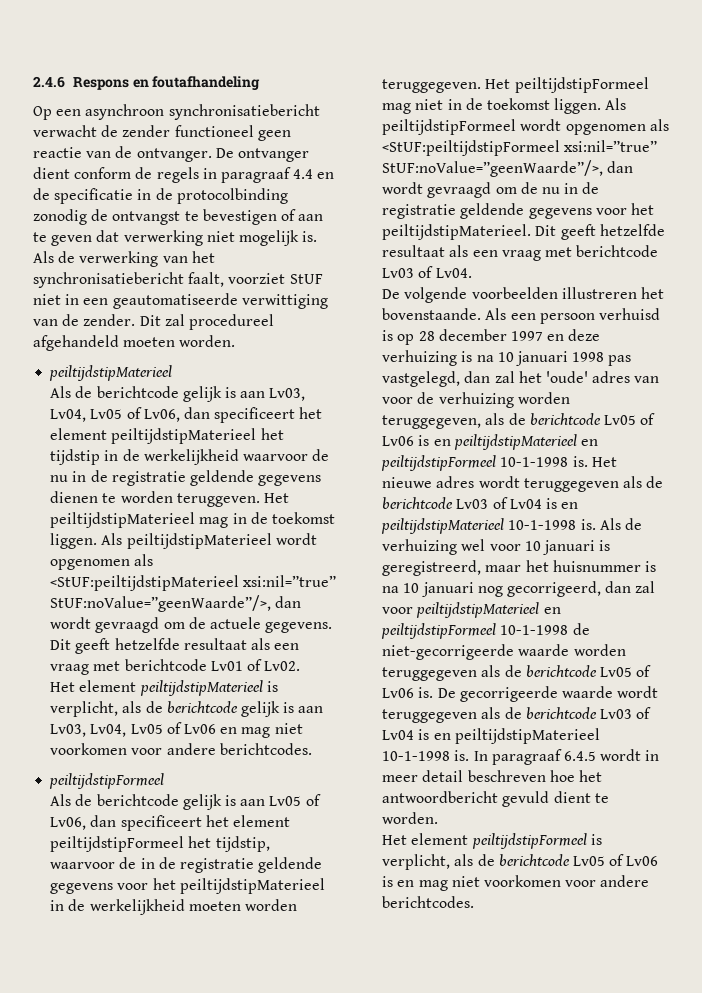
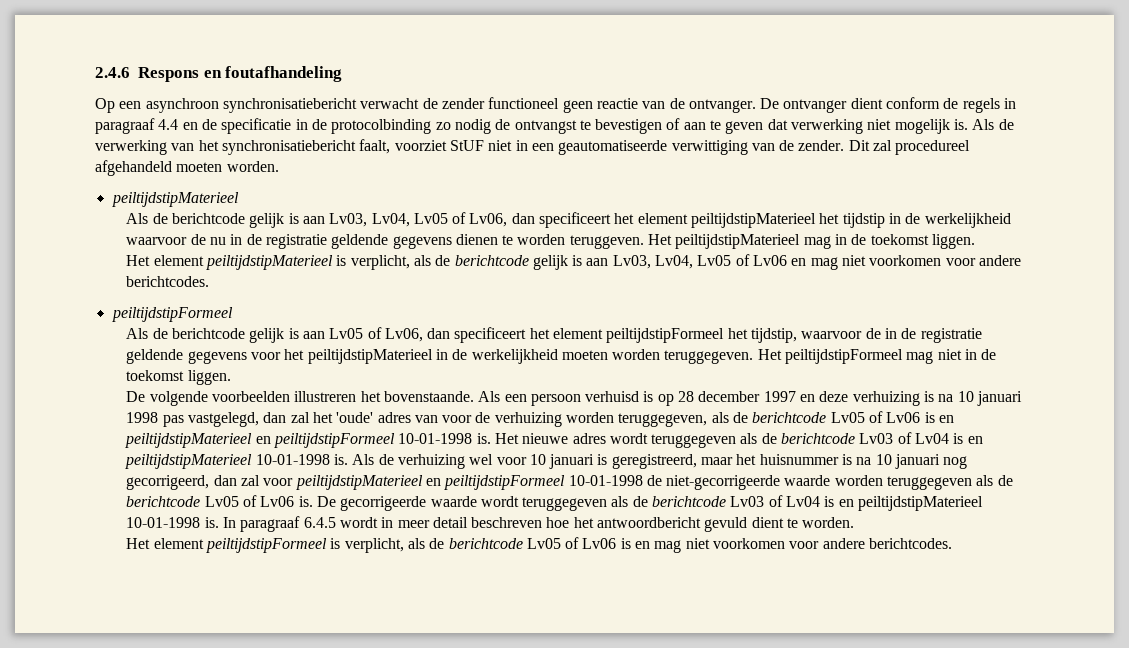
- De ontvanger dient conform de regels in paragraaf 4.4 en de specificatie in de protocolbinding zonodig de ontvangst te bevestigen of aan te geven dat verwerking niet mogelijk is.
+ De ontvanger dient conform de regels in paragraaf 4.4 en de specificatie in de protocolbinding zo nodig de ontvangst te bevestigen of aan te geven dat verwerking niet mogelijk is.
- Als peiltijdstipMaterieel wordt opgenomen als <StUF:peiltijdstipMaterieel xsi:nil=”true” StUF:noValue=”geenWaarde”/>, dan wordt gevraagd om de actuele gegevens. Dit geeft hetzelfde resultaat als een vraag met berichtcode Lv01 of Lv02.
- Als peiltijdstipFormeel wordt opgenomen als <StUF:peiltijdstipFormeel xsi:nil=”true” StUF:noValue=”geenWaarde”/>, dan wordt gevraagd om de nu in de registratie geldende gegevens voor het peiltijdstipMaterieel. Dit geeft hetzelfde resultaat als een vraag met berichtcode Lv03 of Lv04.
- Als een persoon verhuisd is op 28 december 1997 en deze verhuizing is na 10 januari 1998 pas vastgelegd, dan zal het 'oude' adres van voor de verhuizing worden teruggegeven, als de berichtcode Lv05 of Lv06 is en peiltijdstipMaterieel en peiltijdstipFormeel 10-1-1998 is.
+ Als een persoon verhuisd is op 28 december 1997 en deze verhuizing is na 10 januari 1998 pas vastgelegd, dan zal het 'oude' adres van voor de verhuizing worden teruggegeven, als de berichtcode Lv05 of Lv06 is en peiltijdstipMaterieel en peiltijdstipFormeel 10-01-1998 is.
- Het nieuwe adres wordt teruggegeven als de berichtcode Lv03 of Lv04 is en peiltijdstipMaterieel 10-1-1998 is.
+ Het nieuwe adres wordt teruggegeven als de berichtcode Lv03 of Lv04 is en peiltijdstipMaterieel 10-01-1998 is.
- Als de verhuizing wel voor 10 januari is geregistreerd, maar het huisnummer is na 10 januari nog gecorrigeerd, dan zal voor peiltijdstipMaterieel en peiltijdstipFormeel 10-1-1998 de niet-gecorrigeerde waarde worden teruggegeven als de berichtcode Lv05 of Lv06 is.
+ Als de verhuizing wel voor 10 januari is geregistreerd, maar het huisnummer is na 10 januari nog gecorrigeerd, dan zal voor peiltijdstipMaterieel en peiltijdstipFormeel 10-01-1998 de niet-gecorrigeerde waarde worden teruggegeven als de berichtcode Lv05 of Lv06 is.
- De gecorrigeerde waarde wordt teruggegeven als de berichtcode Lv03 of Lv04 is en peiltijdstipMaterieel 10-1-1998 is.
+ De gecorrigeerde waarde wordt teruggegeven als de berichtcode Lv03 of Lv04 is en peiltijdstipMaterieel 10-01-1998 is.

